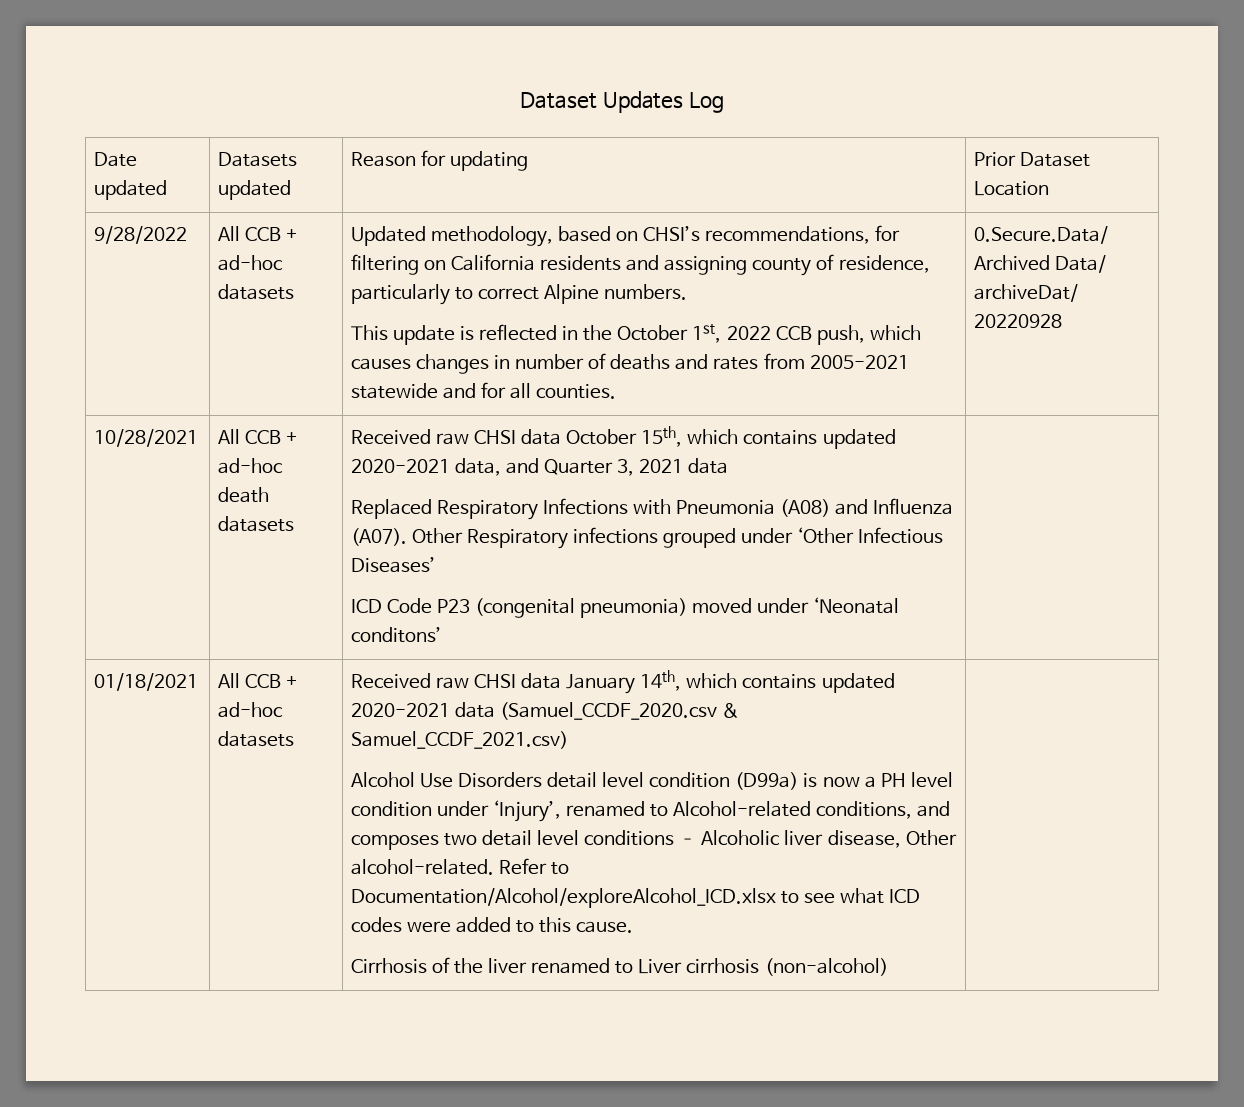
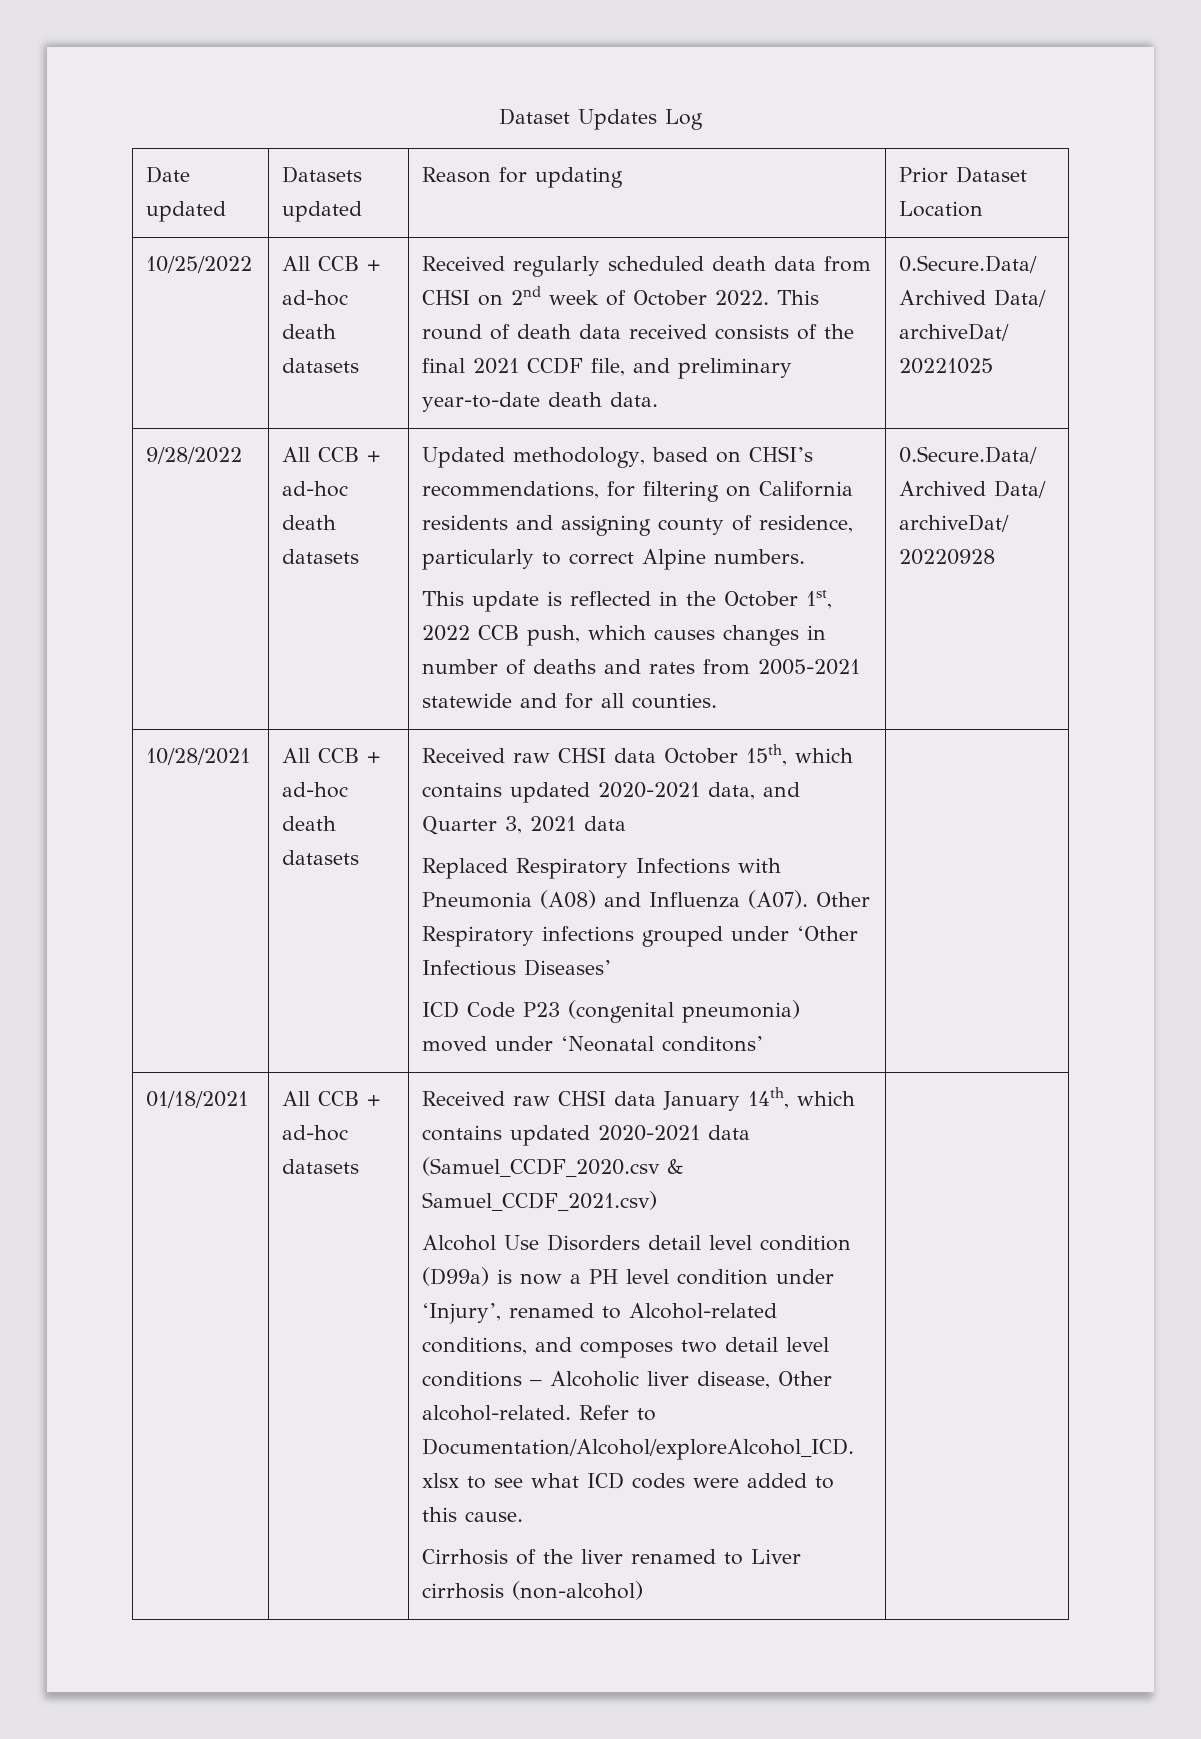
+ 10/25/2022 | All CCB + ad-hoc death datasets | Received regularly scheduled death data from CHSI on 2nd week of October 2022. This round of death data received consists of the final 2021 CCDF file, and preliminary year-to-date death data. | 0.Secure.Data/ Archived Data/ archiveDat/ 20221025
- 9/28/2022 | All CCB + ad-hoc datasets
+ 9/28/2022 | All CCB + ad-hoc death datasets

